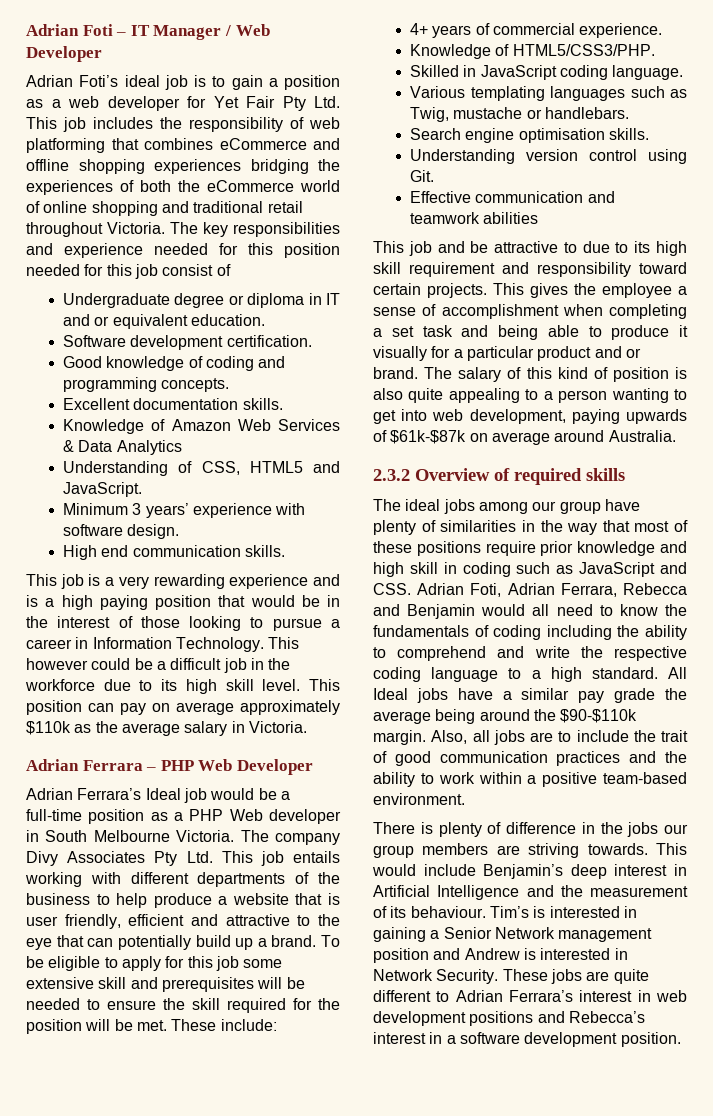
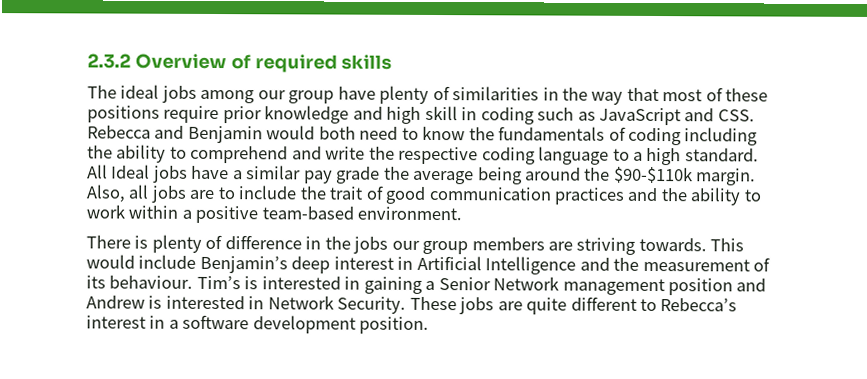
- Adrian Foti – IT Manager / Web Developer
- Adrian Foti’s ideal job is to gain a position as a web developer for Yet Fair Pty Ltd. This job includes the responsibility of web platforming that combines eCommerce and offline shopping experiences bridging the experiences of both the eCommerce world of online shopping and traditional retail throughout Victoria. The key responsibilities and experience needed for this position needed for this job consist of
- Undergraduate degree or diploma in IT and or equivalent education.
- Software development certification.
- Good knowledge of coding and programming concepts.
- Excellent documentation skills.
- Knowledge of Amazon Web Services & Data Analytics
- Understanding of CSS, HTML5 and JavaScript.
- Minimum 3 years’ experience with software design.
- High end communication skills.
- This job is a very rewarding experience and is a high paying position that would be in the interest of those looking to pursue a career in Information Technology. This however could be a difficult job in the workforce due to its high skill level. This position can pay on average approximately $110k as the average salary in Victoria.
- Adrian Ferrara – PHP Web Developer
- Adrian Ferrara’s Ideal job would be a full-time position as a PHP Web developer in South Melbourne Victoria. The company Divy Associates Pty Ltd. This job entails working with different departments of the business to help produce a website that is user friendly, efficient and attractive to the eye that can potentially build up a brand. To be eligible to apply for this job some extensive skill and prerequisites will be needed to ensure the skill required for the position will be met. These include:
- 4+ years of commercial experience.
- Knowledge of HTML5/CSS3/PHP.
- Skilled in JavaScript coding language.
- Various templating languages such as Twig, mustache or handlebars.
- Search engine optimisation skills.
- Understanding version control using Git.
- Effective communication and teamwork abilities
- This job and be attractive to due to its high skill requirement and responsibility toward certain projects. This gives the employee a sense of accomplishment when completing a set task and being able to produce it visually for a particular product and or brand. The salary of this kind of position is also quite appealing to a person wanting to get into web development, paying upwards of $61k-$87k on average around Australia.
- The ideal jobs among our group have plenty of similarities in the way that most of these positions require prior knowledge and high skill in coding such as JavaScript and CSS. Adrian Foti, Adrian Ferrara, Rebecca and Benjamin would all need to know the fundamentals of coding including the ability to comprehend and write the respective coding language to a high standard.
+ The ideal jobs among our group have plenty of similarities in the way that most of these positions require prior knowledge and high skill in coding such as JavaScript and CSS. Rebecca and Benjamin would both need to know the fundamentals of coding including the ability to comprehend and write the respective coding language to a high standard.
- These jobs are quite different to Adrian Ferrara’s interest in web development positions and Rebecca’s interest in a software development position.
+ These jobs are quite different to Rebecca’s interest in a software development position.

